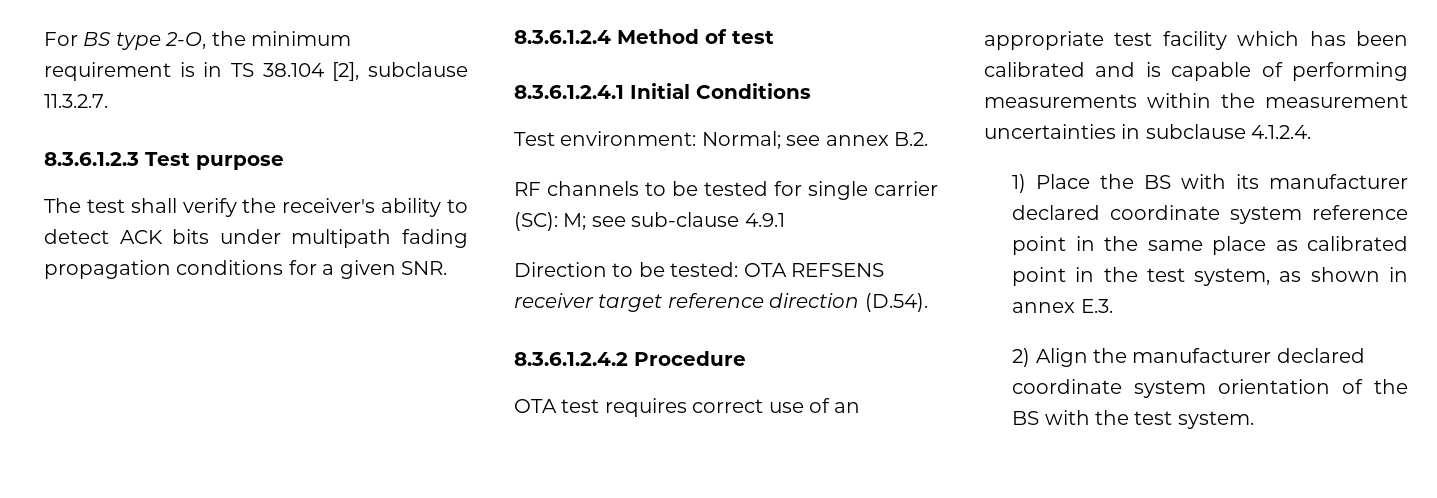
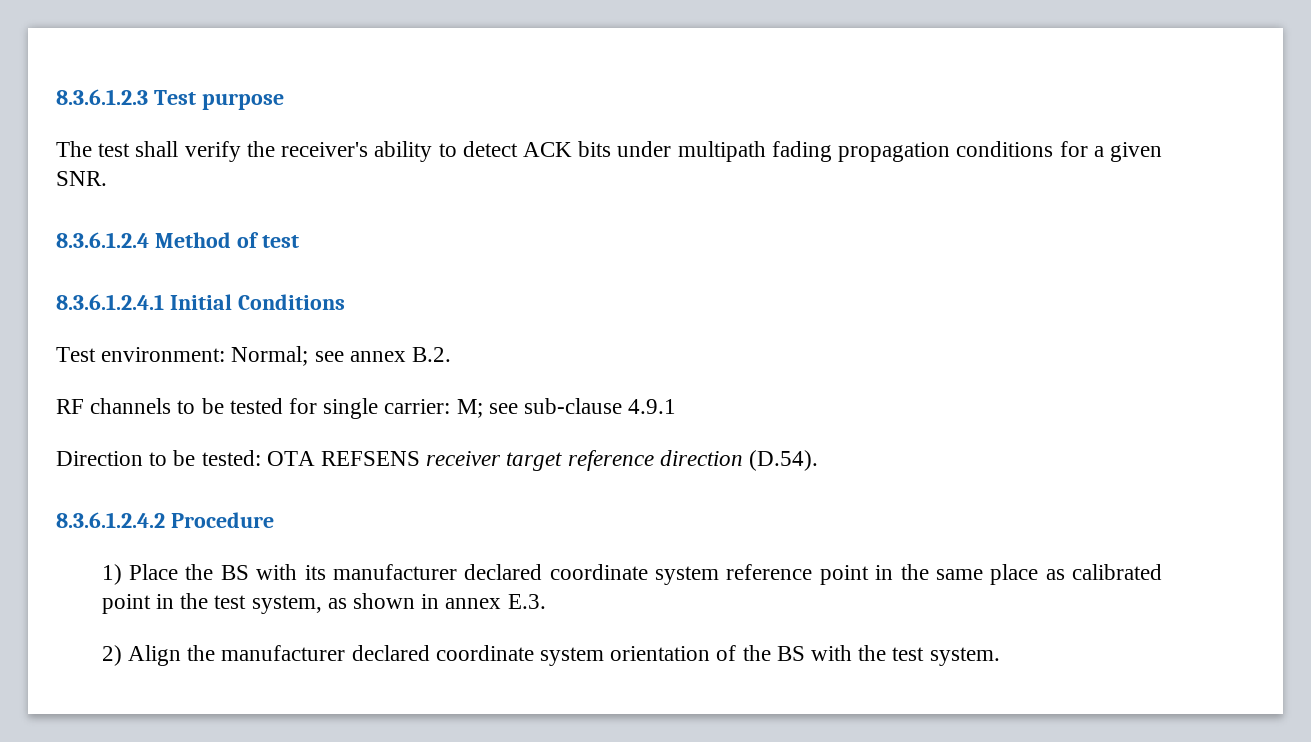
- For BS type 2-O, the minimum requirement is in TS 38.104 [2], subclause 11.3.2.7.
- RF channels to be tested for single carrier (SC): M; see sub-clause 4.9.1
+ RF channels to be tested for single carrier: M; see sub-clause 4.9.1
- OTA test requires correct use of an appropriate test facility which has been calibrated and is capable of performing measurements within the measurement uncertainties in subclause 4.1.2.4.

